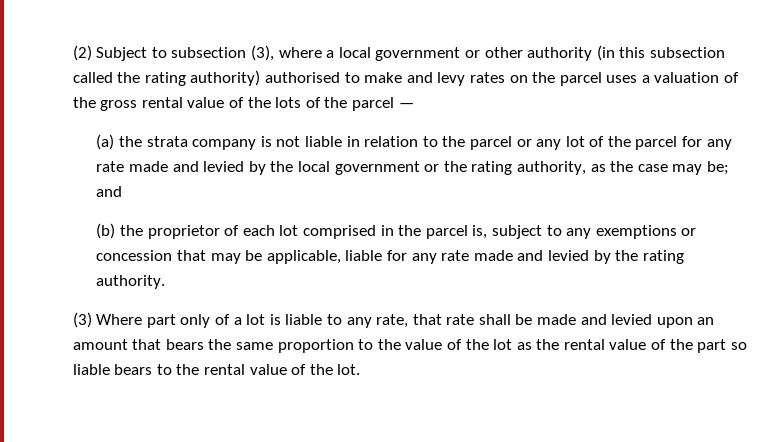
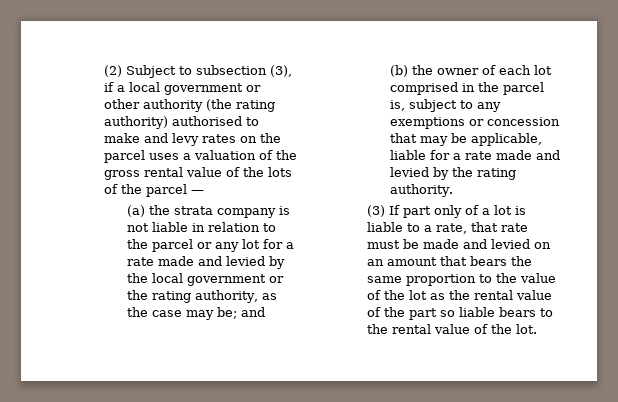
- (2) Subject to subsection (3), where a local government or other authority (in this subsection called the rating authority) authorised to make and levy rates on the parcel uses a valuation of the gross rental value of the lots of the parcel —
+ (2) Subject to subsection (3), if a local government or other authority (the rating authority) authorised to make and levy rates on the parcel uses a valuation of the gross rental value of the lots of the parcel —
- (a) the strata company is not liable in relation to the parcel or any lot of the parcel for any rate made and levied by the local government or the rating authority, as the case may be; and
+ (a) the strata company is not liable in relation to the parcel or any lot for a rate made and levied by the local government or the rating authority, as the case may be; and
- (b) the proprietor of each lot comprised in the parcel is, subject to any exemptions or concession that may be applicable, liable for any rate made and levied by the rating authority.
+ (b) the owner of each lot comprised in the parcel is, subject to any exemptions or concession that may be applicable, liable for a rate made and levied by the rating authority.
- (3) Where part only of a lot is liable to any rate, that rate shall be made and levied upon an amount that bears the same proportion to the value of the lot as the rental value of the part so liable bears to the rental value of the lot.
+ (3) If part only of a lot is liable to a rate, that rate must be made and levied on an amount that bears the same proportion to the value of the lot as the rental value of the part so liable bears to the rental value of the lot.

